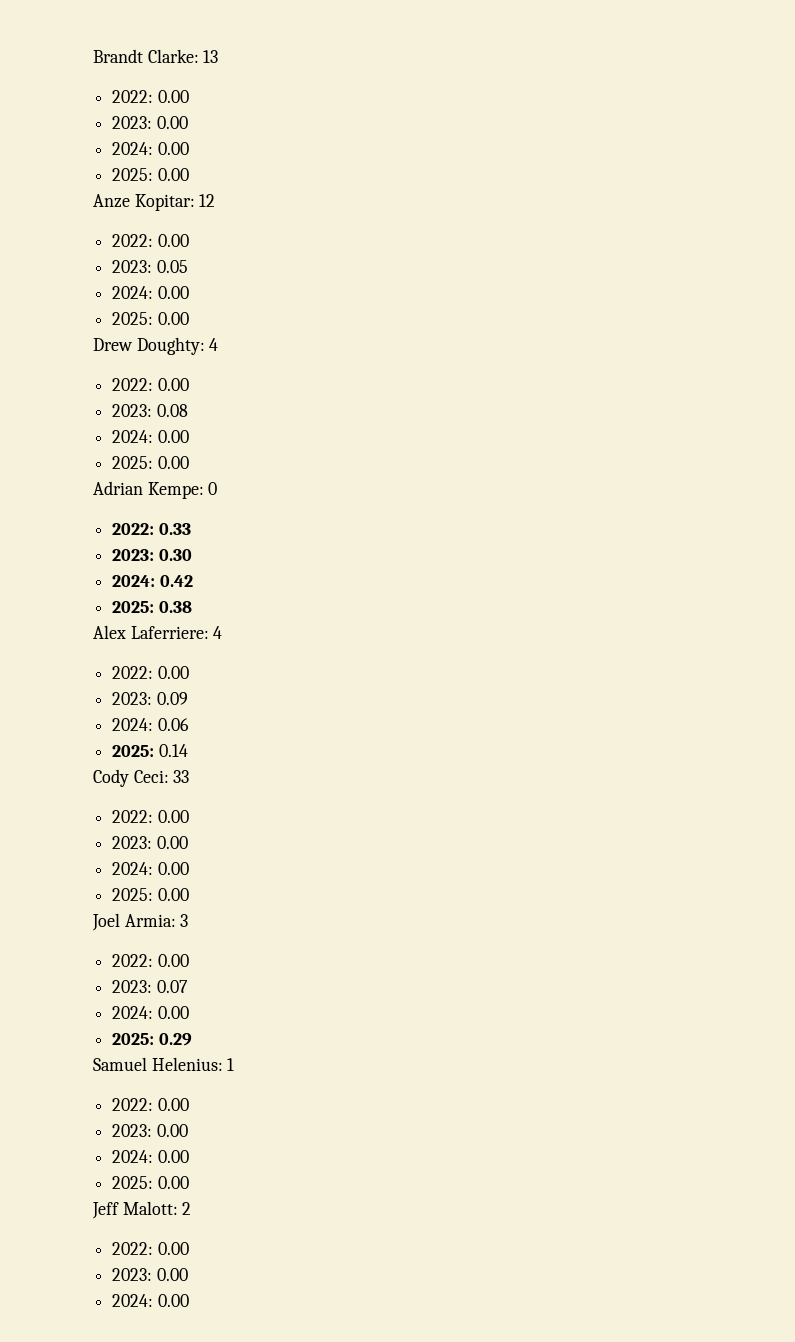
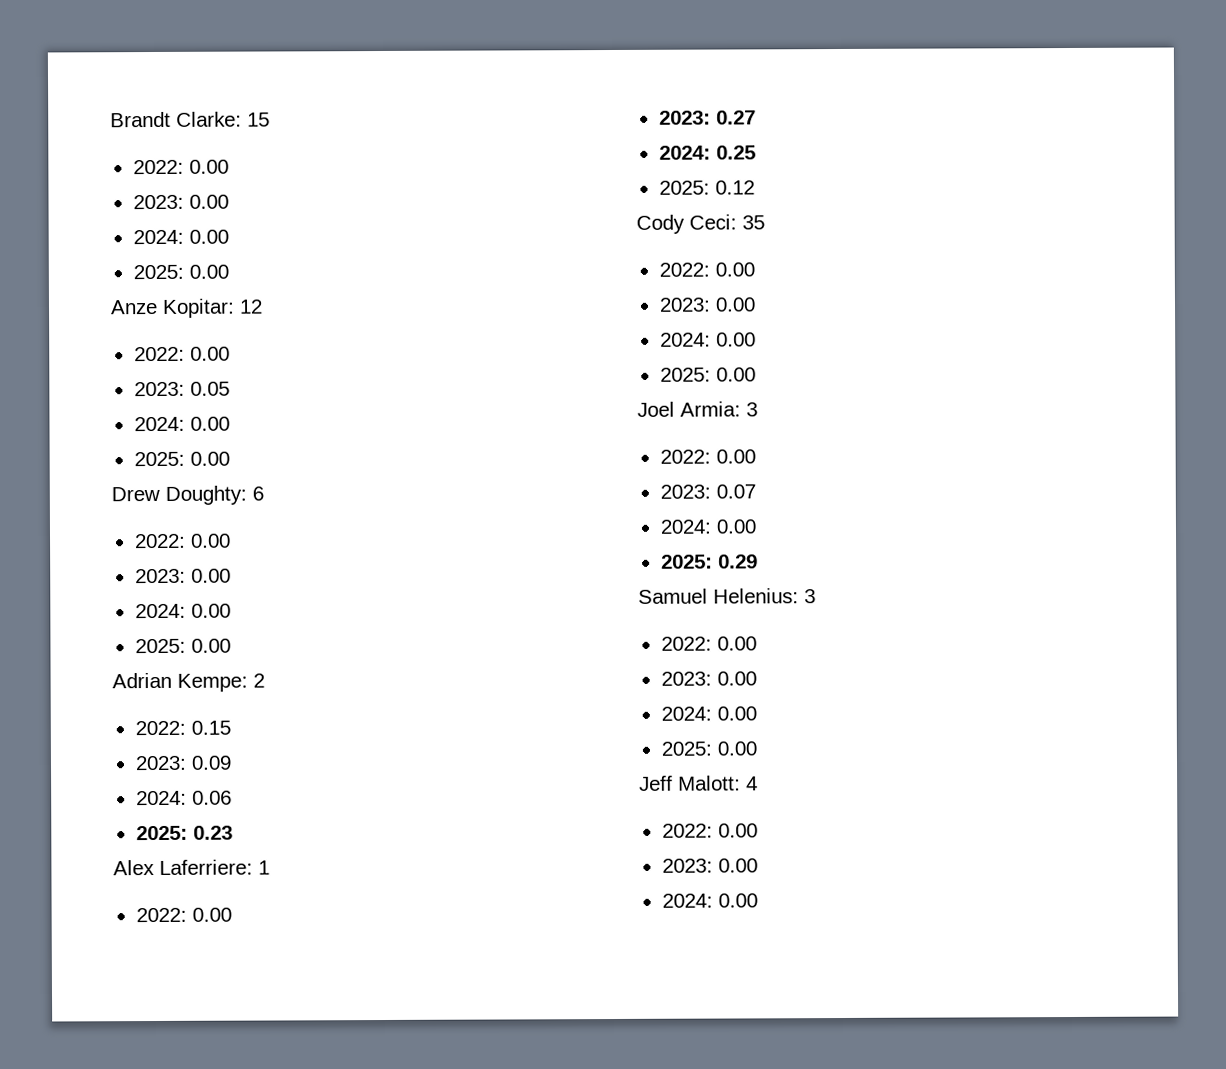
- Brandt Clarke: 13
+ Brandt Clarke: 15
- Drew Doughty: 4
+ Drew Doughty: 6
  2022: 0.00
- 2023: 0.08
+ 2023: 0.00
- Adrian Kempe: 0
- 2022: 0.33
- 2023: 0.30
- 2024: 0.42
- 2025: 0.38
- Alex Laferriere: 4
- 2022: 0.00
+ Adrian Kempe: 2
+ 2022: 0.15
- 2025: 0.14
+ 2025: 0.23
+ Alex Laferriere: 1
+ 2022: 0.00
+ 2023: 0.27
+ 2024: 0.25
+ 2025: 0.12
- Cody Ceci: 33
+ Cody Ceci: 35
- Samuel Helenius: 1
+ Samuel Helenius: 3
- Jeff Malott: 2
+ Jeff Malott: 4

